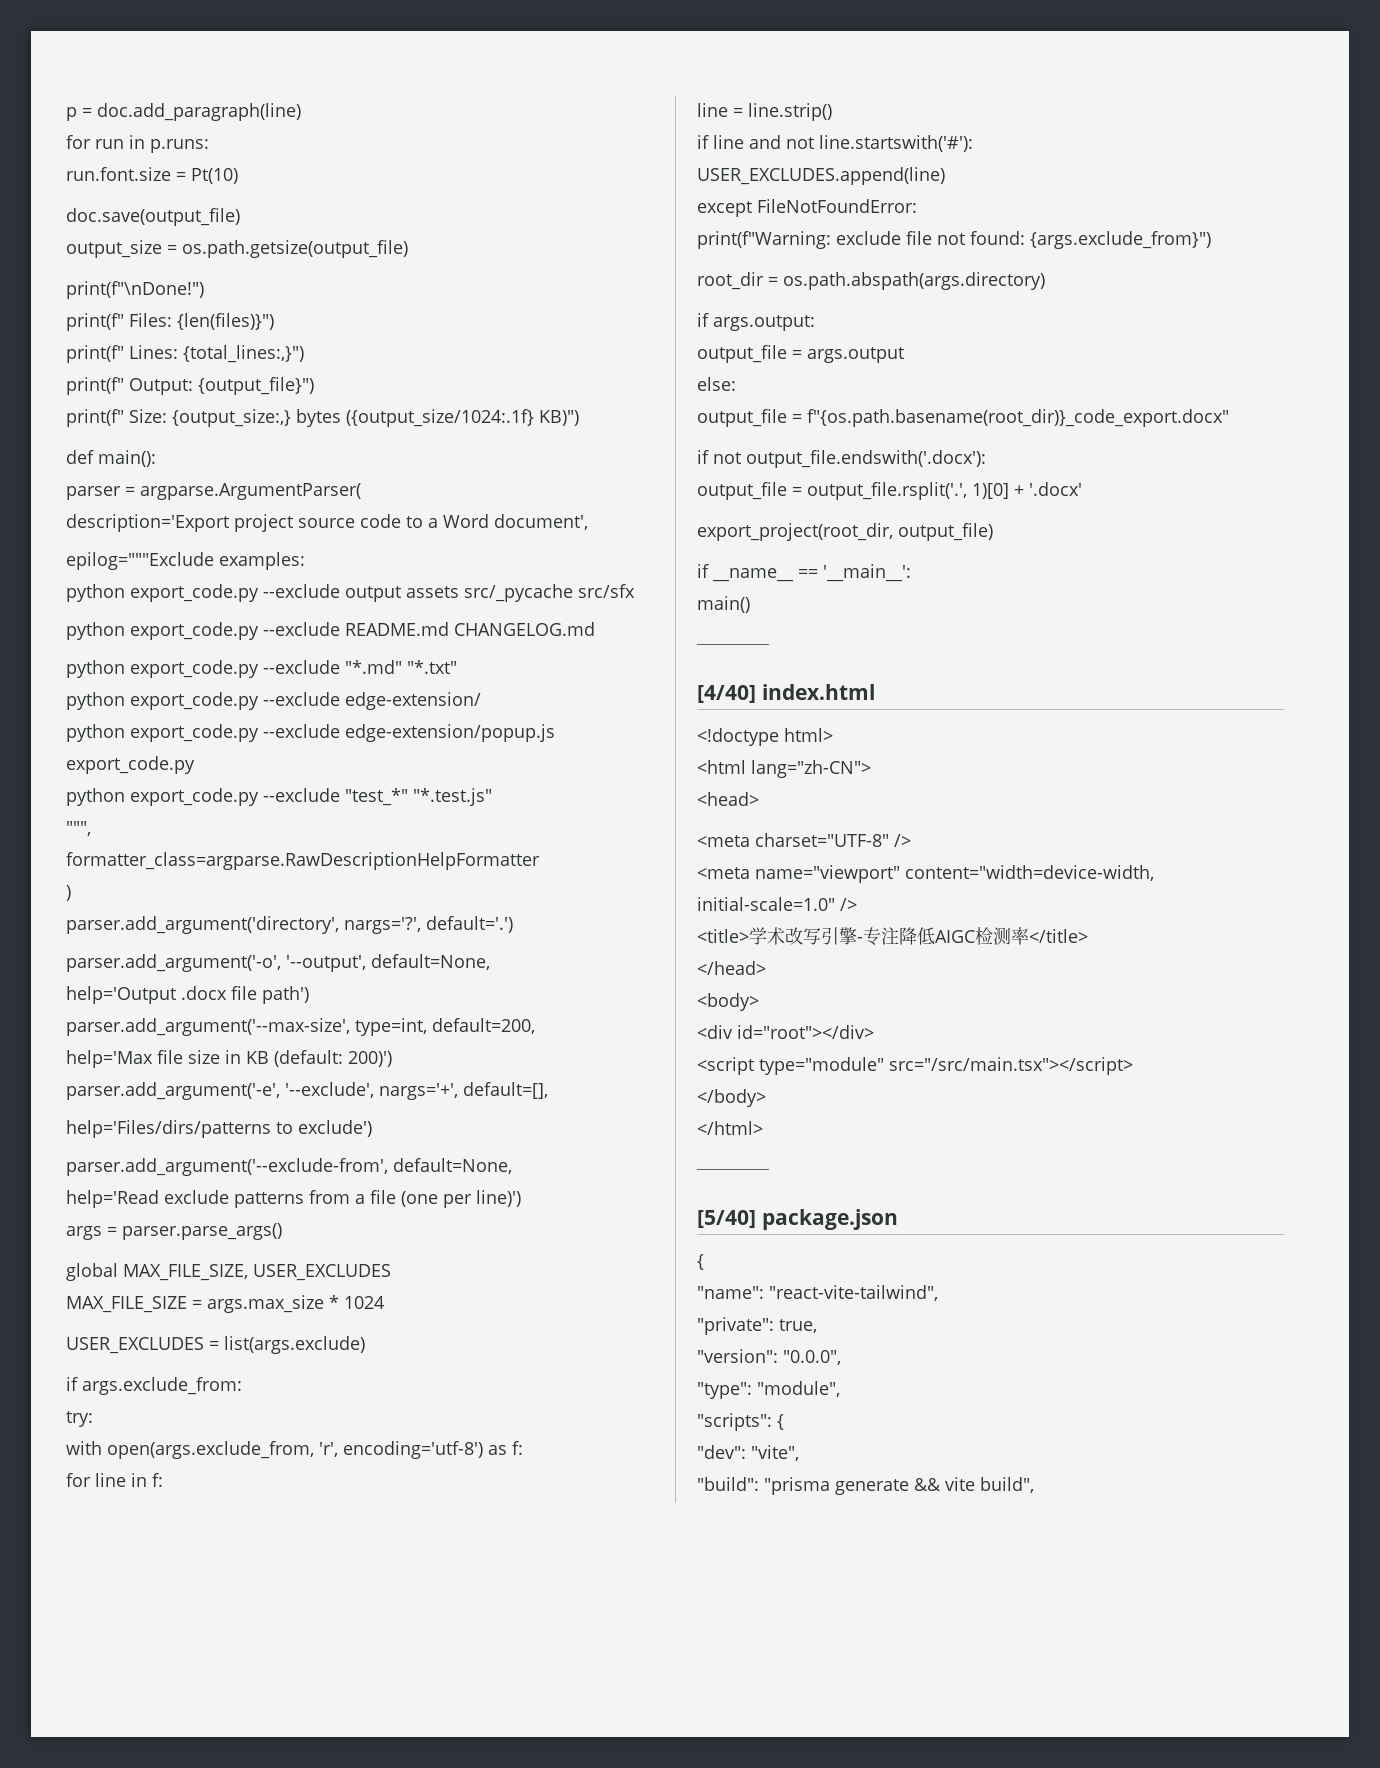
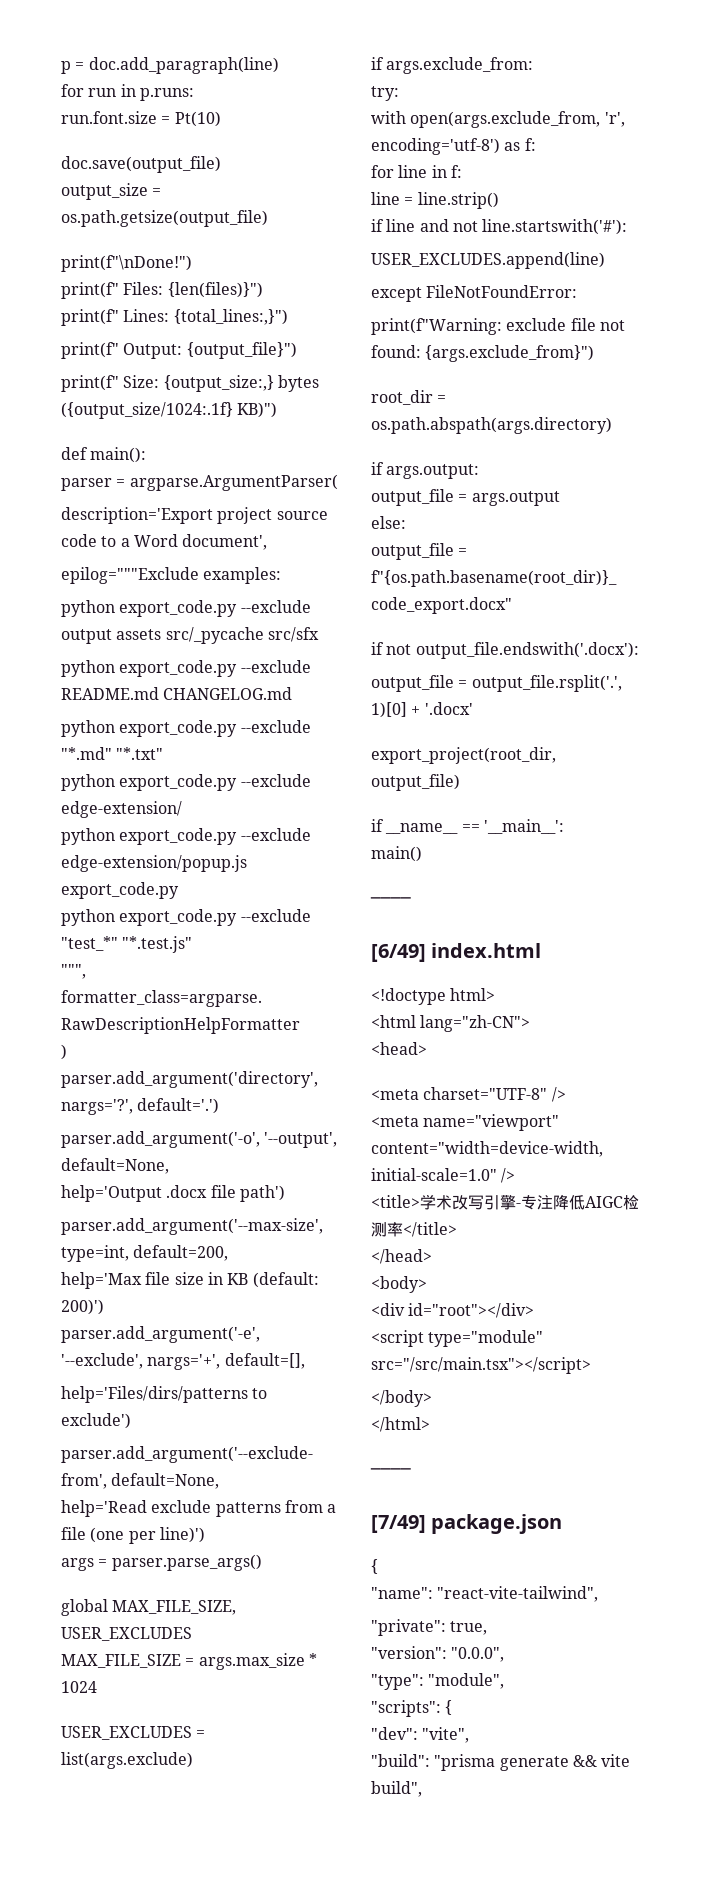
- [4/40] index.html
+ [6/49] index.html
- [5/40] package.json
+ [7/49] package.json

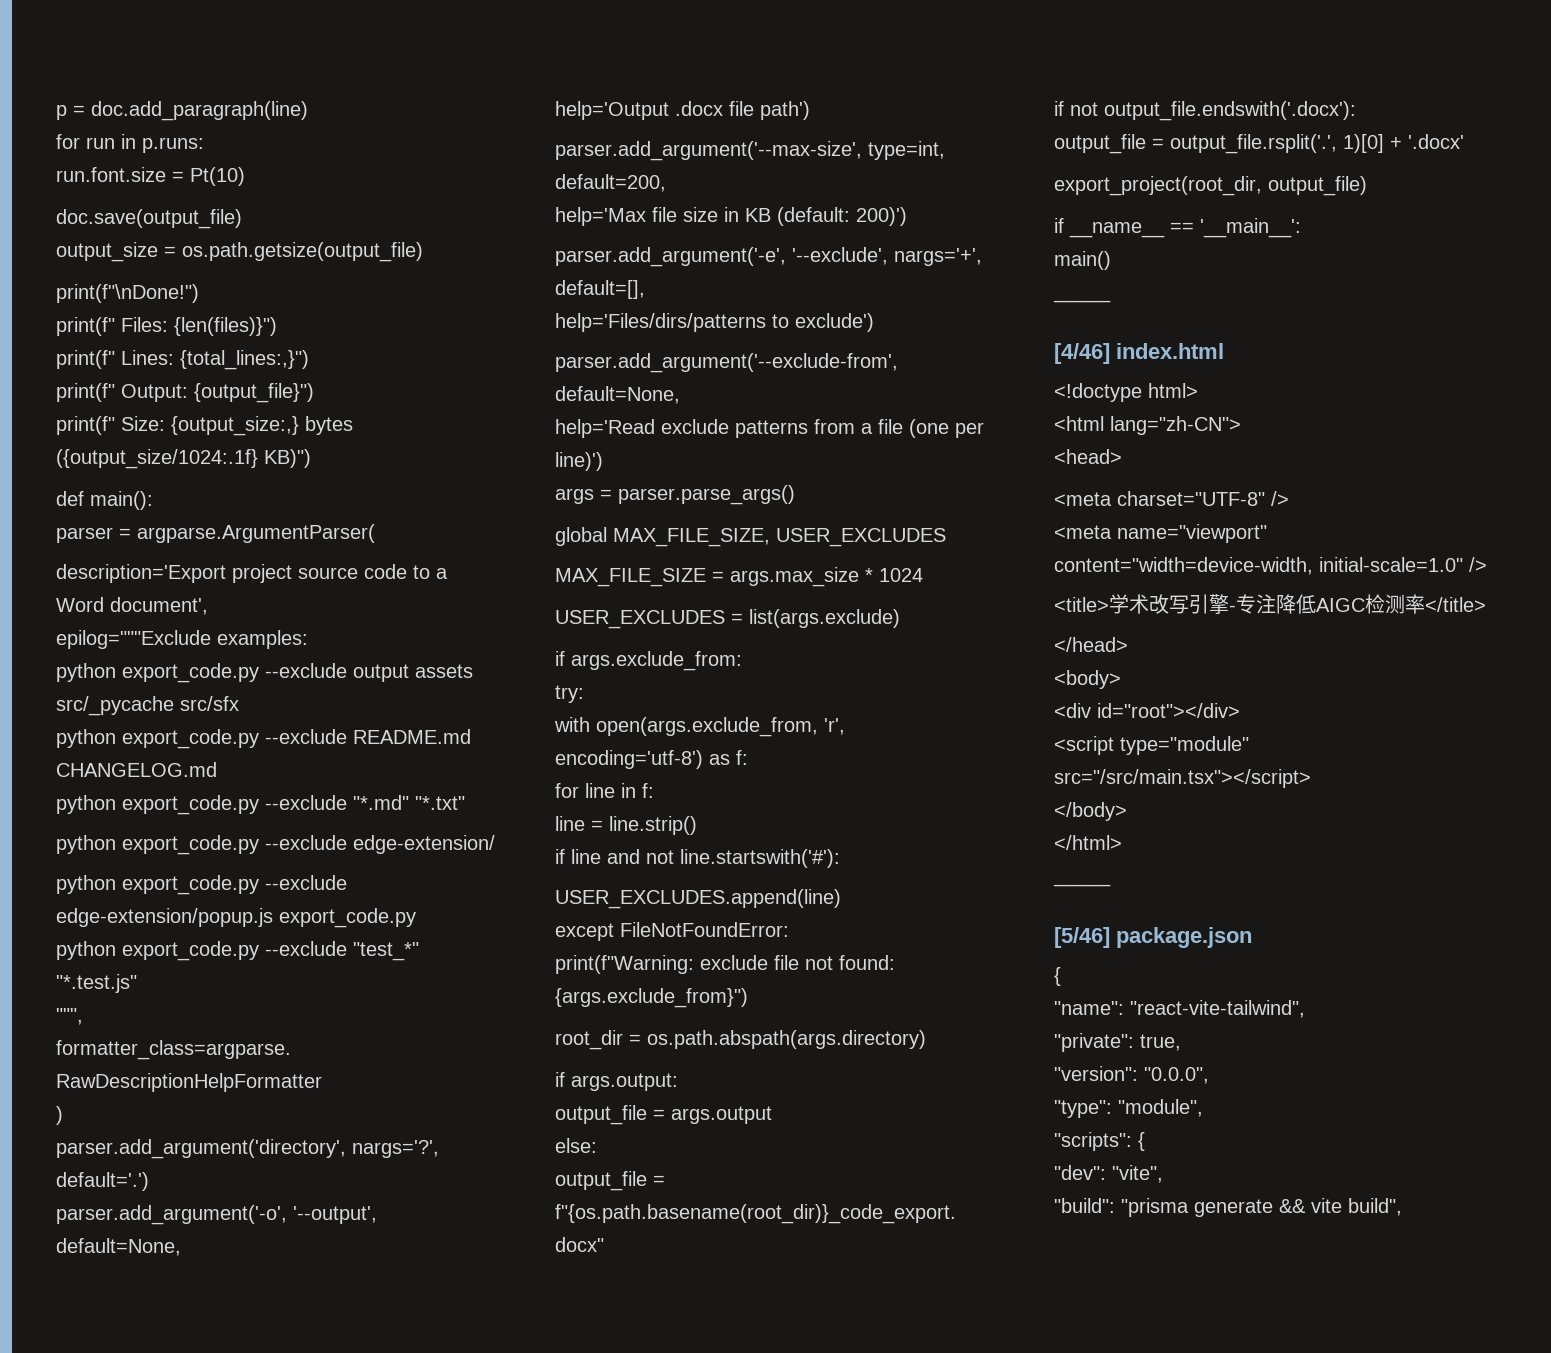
- [6/49] index.html
+ [4/46] index.html
- [7/49] package.json
+ [5/46] package.json

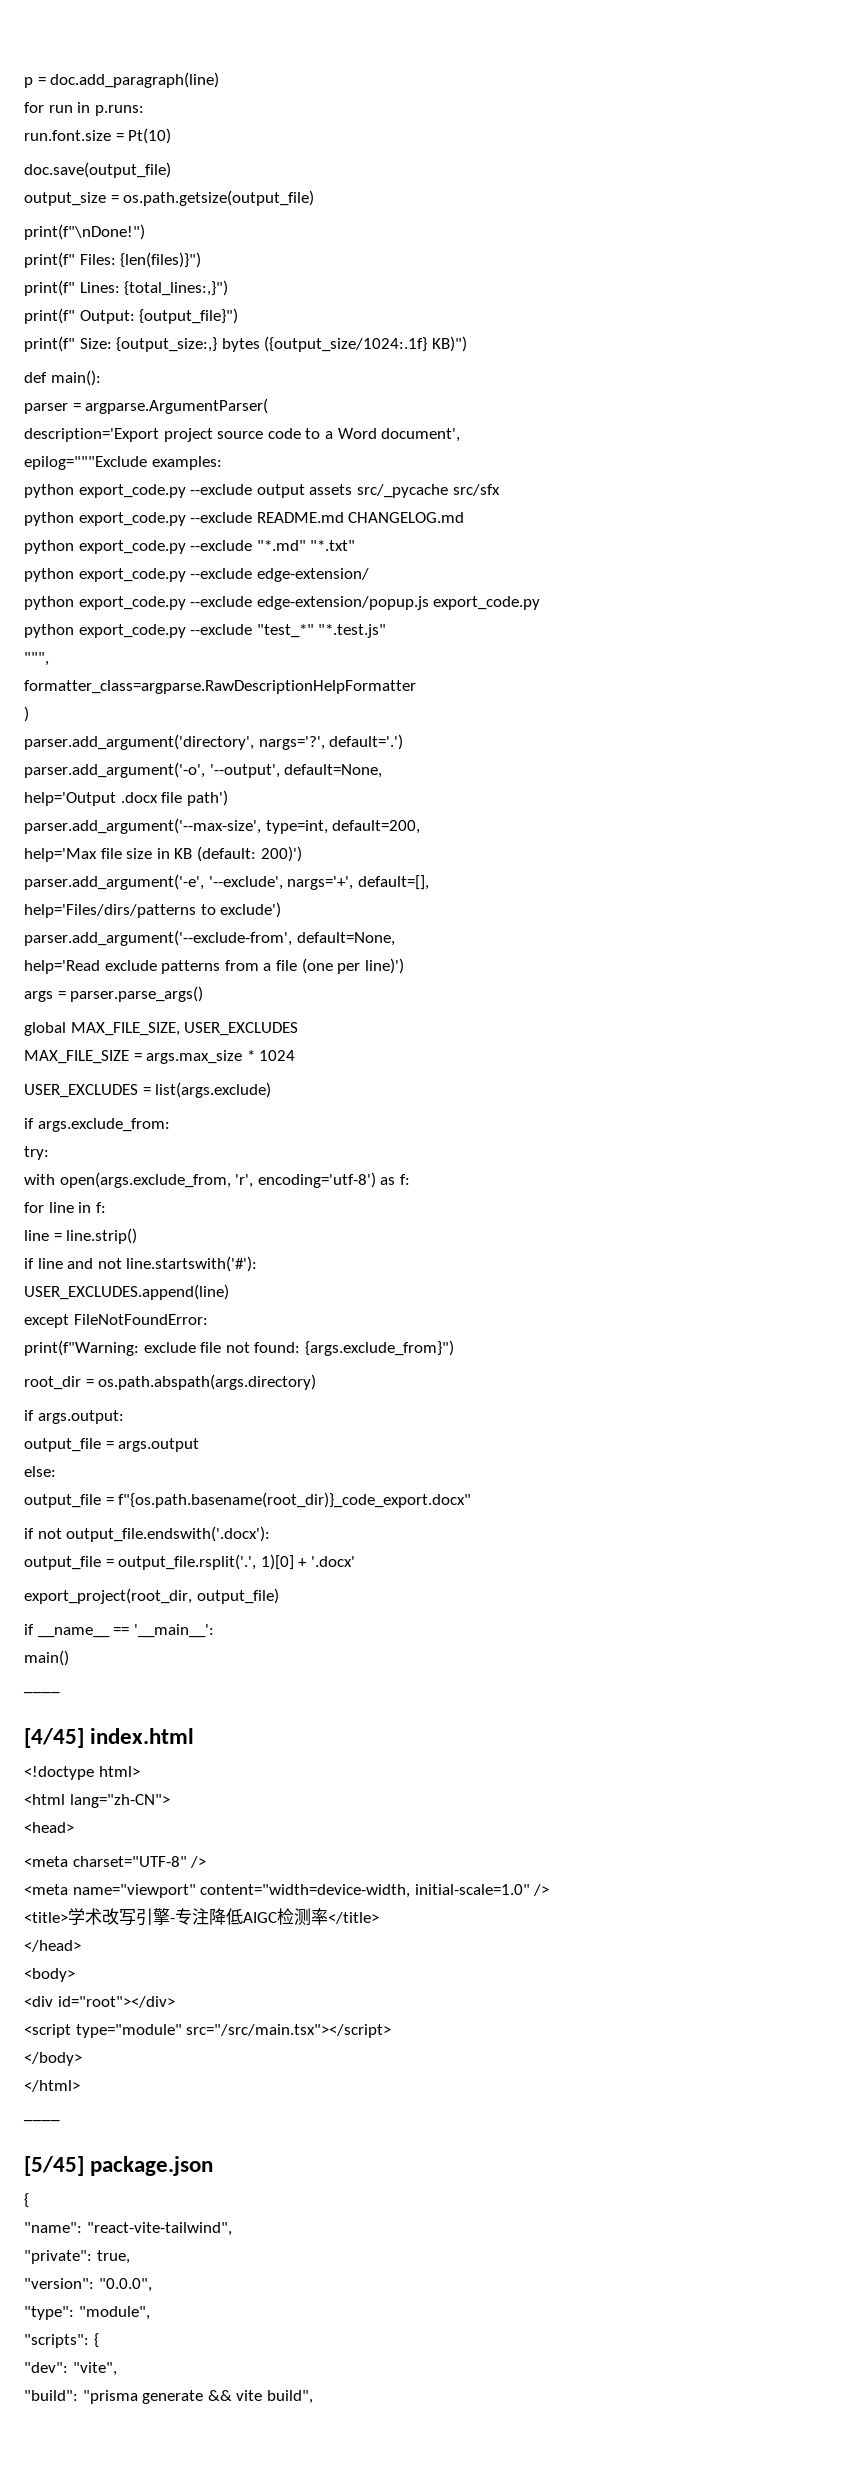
- [4/46] index.html
+ [4/45] index.html
- [5/46] package.json
+ [5/45] package.json

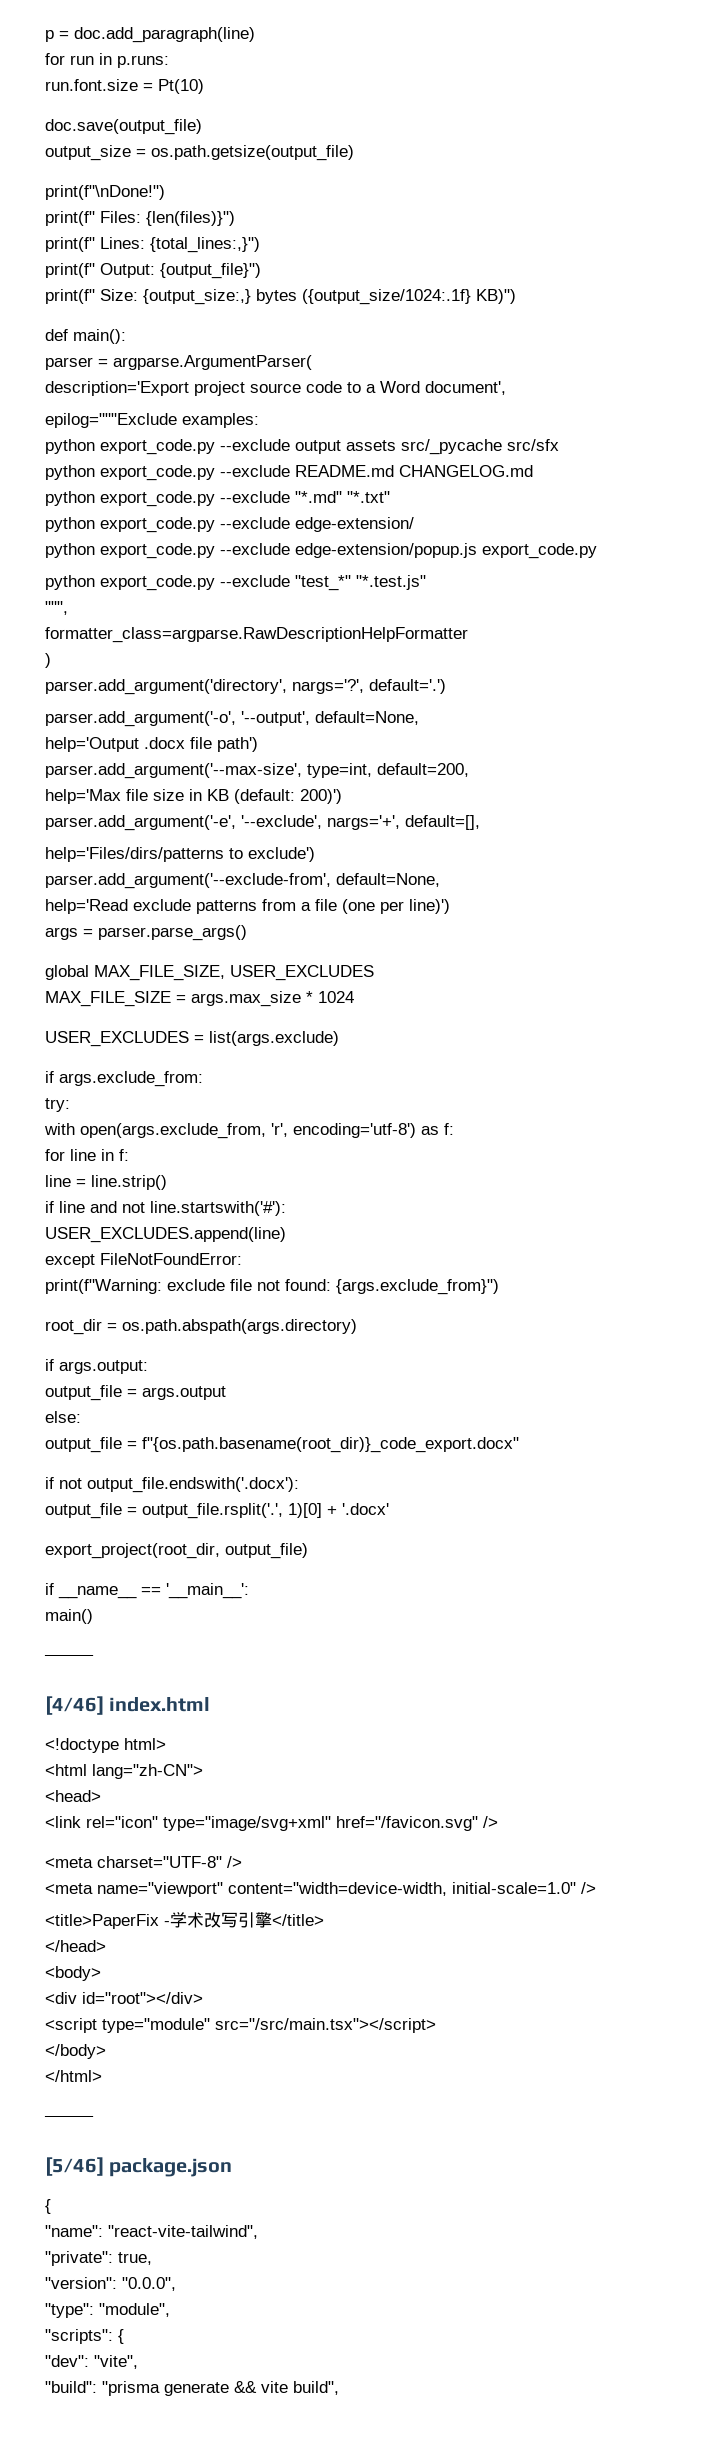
- [4/45] index.html
+ [4/46] index.html
+ <link rel="icon" type="image/svg+xml" href="/favicon.svg" />
- <title>学术改写引擎-专注降低AIGC检测率</title>
+ <title>PaperFix -学术改写引擎</title>
- [5/45] package.json
+ [5/46] package.json

